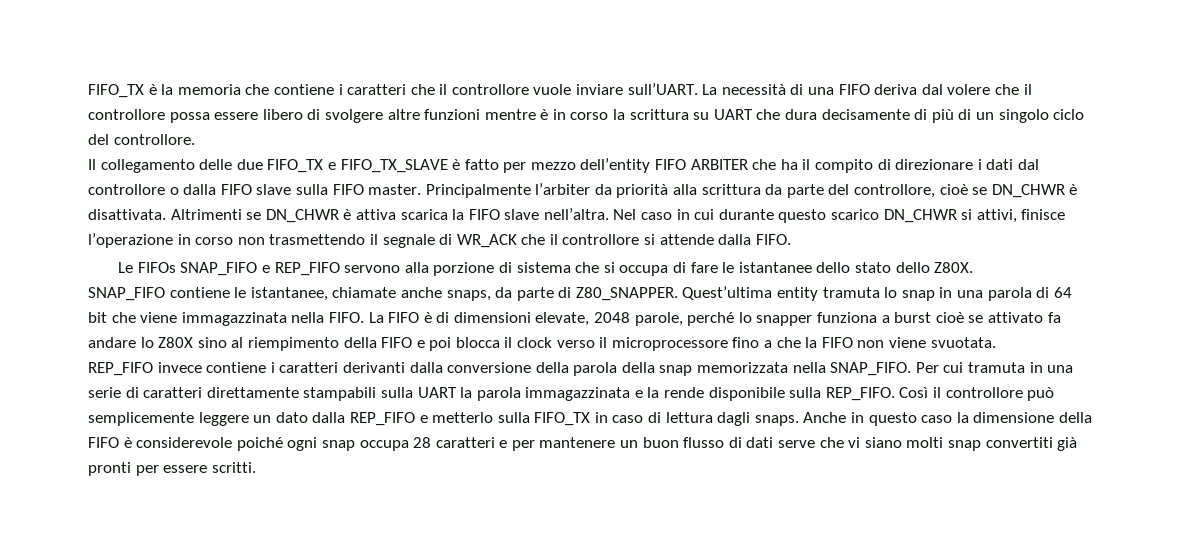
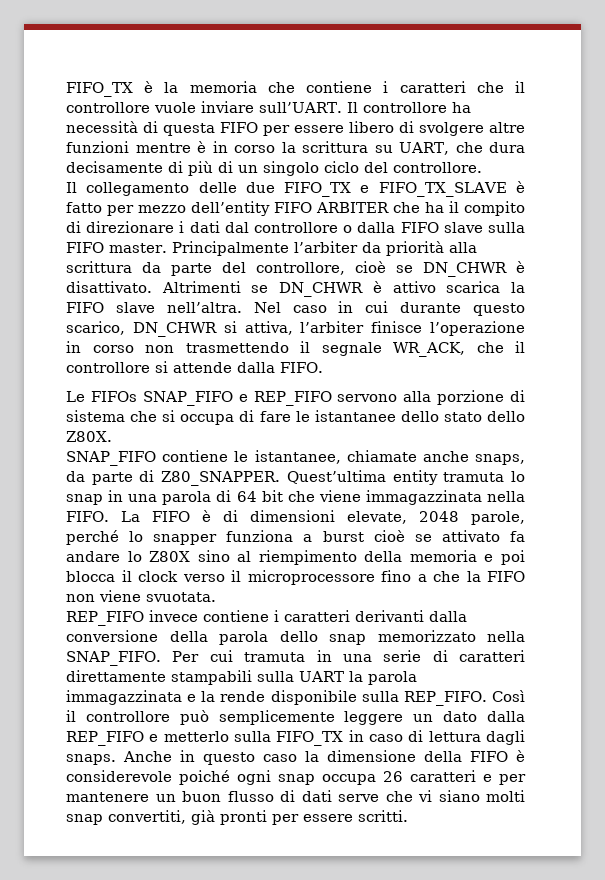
- La necessità di una FIFO deriva dal volere che il controllore possa essere libero di svolgere altre funzioni mentre è in corso la scrittura su UART che dura decisamente di più di un singolo ciclo del controllore.
+ Il controllore ha necessità di questa FIFO per essere libero di svolgere altre funzioni mentre è in corso la scrittura su UART, che dura decisamente di più di un singolo ciclo del controllore.
- Principalmente l’arbiter da priorità alla scrittura da parte del controllore, cioè se DN_CHWR è disattivata.
+ Principalmente l’arbiter da priorità alla scrittura da parte del controllore, cioè se DN_CHWR è disattivato.
- Altrimenti se DN_CHWR è attiva scarica la FIFO slave nell’altra.
+ Altrimenti se DN_CHWR è attivo scarica la FIFO slave nell’altra.
- Nel caso in cui durante questo scarico DN_CHWR si attivi, finisce l’operazione in corso non trasmettendo il segnale di WR_ACK che il controllore si attende dalla FIFO.
+ Nel caso in cui durante questo scarico, DN_CHWR si attiva, l’arbiter finisce l’operazione in corso non trasmettendo il segnale WR_ACK, che il controllore si attende dalla FIFO.
- La FIFO è di dimensioni elevate, 2048 parole, perché lo snapper funziona a burst cioè se attivato fa andare lo Z80X sino al riempimento della FIFO e poi blocca il clock verso il microprocessore fino a che la FIFO non viene svuotata.
+ La FIFO è di dimensioni elevate, 2048 parole, perché lo snapper funziona a burst cioè se attivato fa andare lo Z80X sino al riempimento della memoria e poi blocca il clock verso il microprocessore fino a che la FIFO non viene svuotata.
- REP_FIFO invece contiene i caratteri derivanti dalla conversione della parola della snap memorizzata nella SNAP_FIFO.
+ REP_FIFO invece contiene i caratteri derivanti dalla conversione della parola dello snap memorizzato nella SNAP_FIFO.
- Anche in questo caso la dimensione della FIFO è considerevole poiché ogni snap occupa 28 caratteri e per mantenere un buon flusso di dati serve che vi siano molti snap convertiti già pronti per essere scritti.
+ Anche in questo caso la dimensione della FIFO è considerevole poiché ogni snap occupa 26 caratteri e per mantenere un buon flusso di dati serve che vi siano molti snap convertiti, già pronti per essere scritti.

